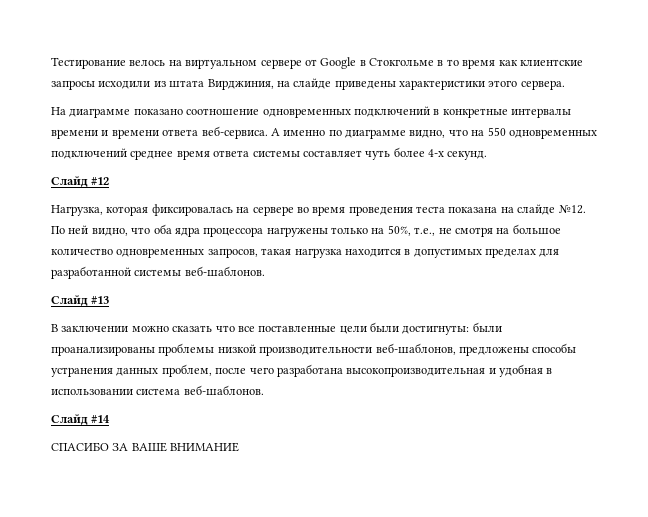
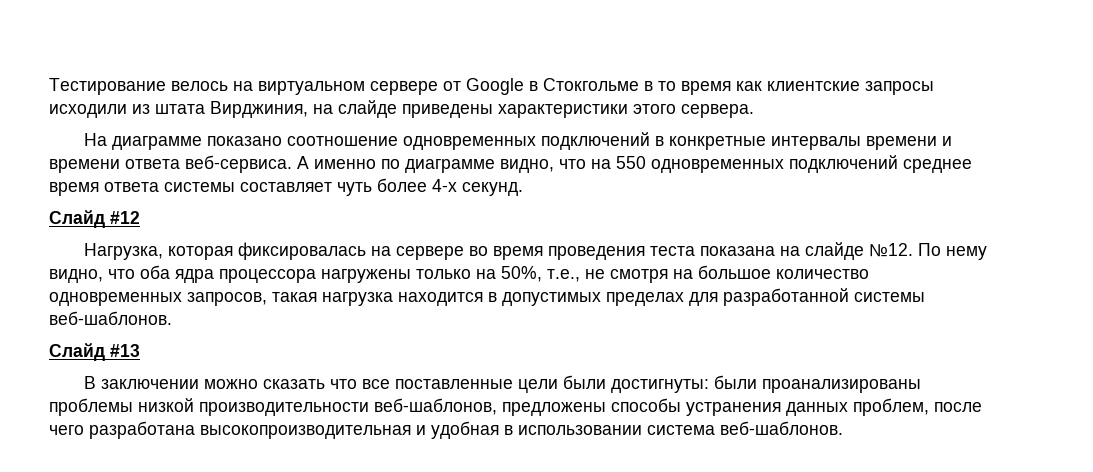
- По ней видно, что оба ядра процессора нагружены только на 50%, т.е., не смотря на большое количество одновременных запросов, такая нагрузка находится в допустимых пределах для разработанной системы веб-шаблонов.
+ По нему видно, что оба ядра процессора нагружены только на 50%, т.е., не смотря на большое количество одновременных запросов, такая нагрузка находится в допустимых пределах для разработанной системы веб-шаблонов.
- Слайд #14
- СПАСИБО ЗА ВАШЕ ВНИМАНИЕ

